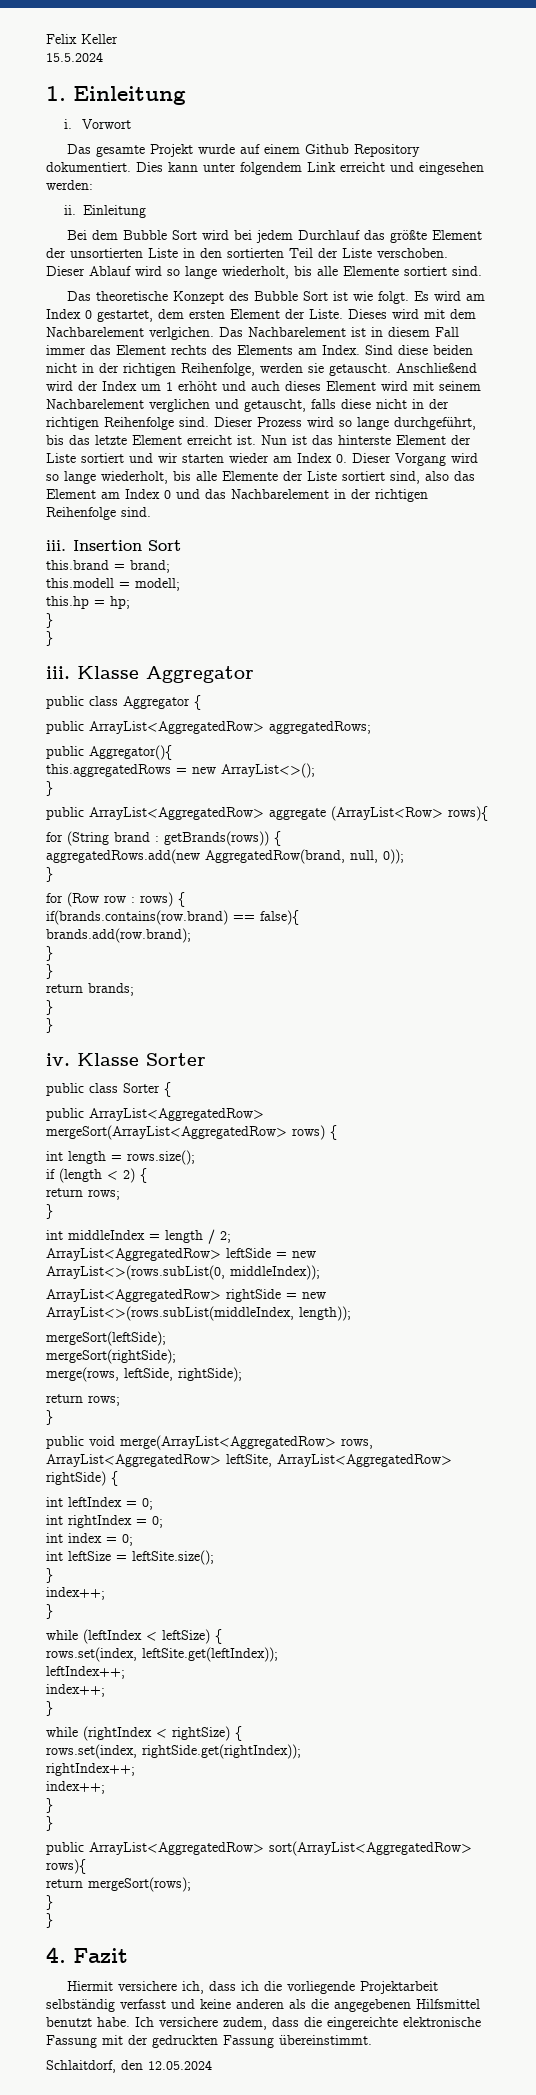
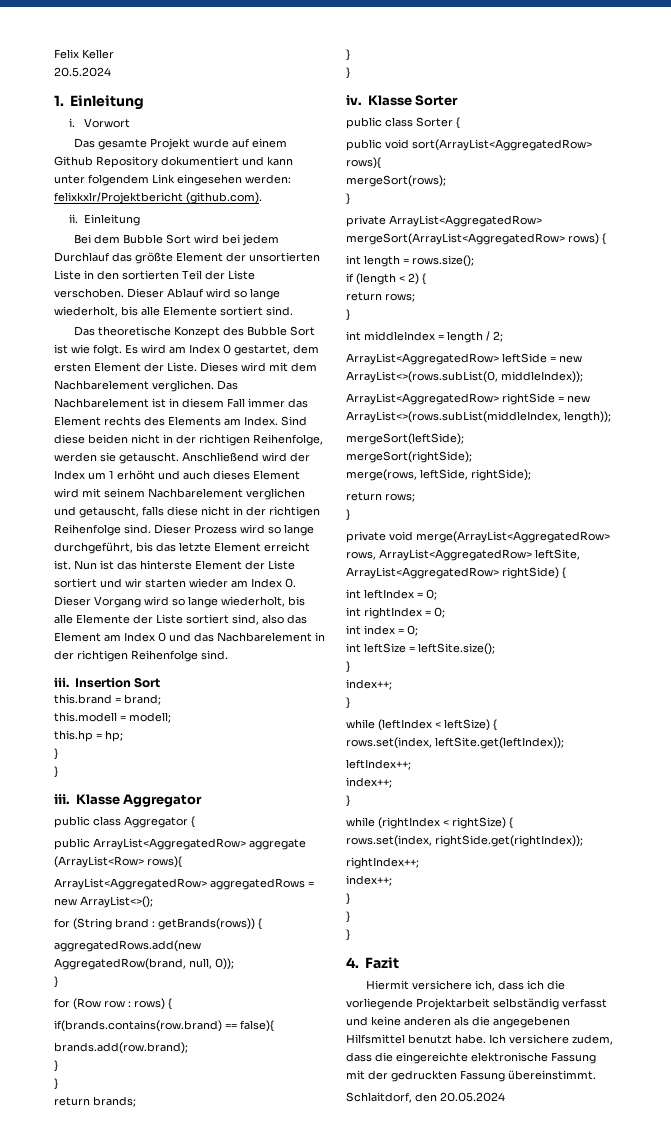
- 15.5.2024
+ 20.5.2024
- Das gesamte Projekt wurde auf einem Github Repository dokumentiert. Dies kann unter folgendem Link erreicht und eingesehen werden:
+ Das gesamte Projekt wurde auf einem Github Repository dokumentiert und kann unter folgendem Link eingesehen werden: felixkxlr/Projektbericht (github.com).
- Dieses wird mit dem Nachbarelement verlgichen.
+ Dieses wird mit dem Nachbarelement verglichen.
- public ArrayList<AggregatedRow> aggregatedRows;
- public Aggregator(){
- this.aggregatedRows = new ArrayList<>();
- }
  public ArrayList<AggregatedRow> aggregate (ArrayList<Row> rows){
+ ArrayList<AggregatedRow> aggregatedRows = new ArrayList<>();
- public ArrayList<AggregatedRow> mergeSort(ArrayList<AggregatedRow> rows) {
+ public void sort(ArrayList<AggregatedRow> rows){
+ mergeSort(rows);
+ }
+ private ArrayList<AggregatedRow> mergeSort(ArrayList<AggregatedRow> rows) {
- public void merge(ArrayList<AggregatedRow> rows, ArrayList<AggregatedRow> leftSite, ArrayList<AggregatedRow> rightSide) {
+ private void merge(ArrayList<AggregatedRow> rows, ArrayList<AggregatedRow> leftSite, ArrayList<AggregatedRow> rightSide) {
- public ArrayList<AggregatedRow> sort(ArrayList<AggregatedRow> rows){
- return mergeSort(rows);
- }
- Schlaitdorf, den 12.05.2024
+ Schlaitdorf, den 20.05.2024

